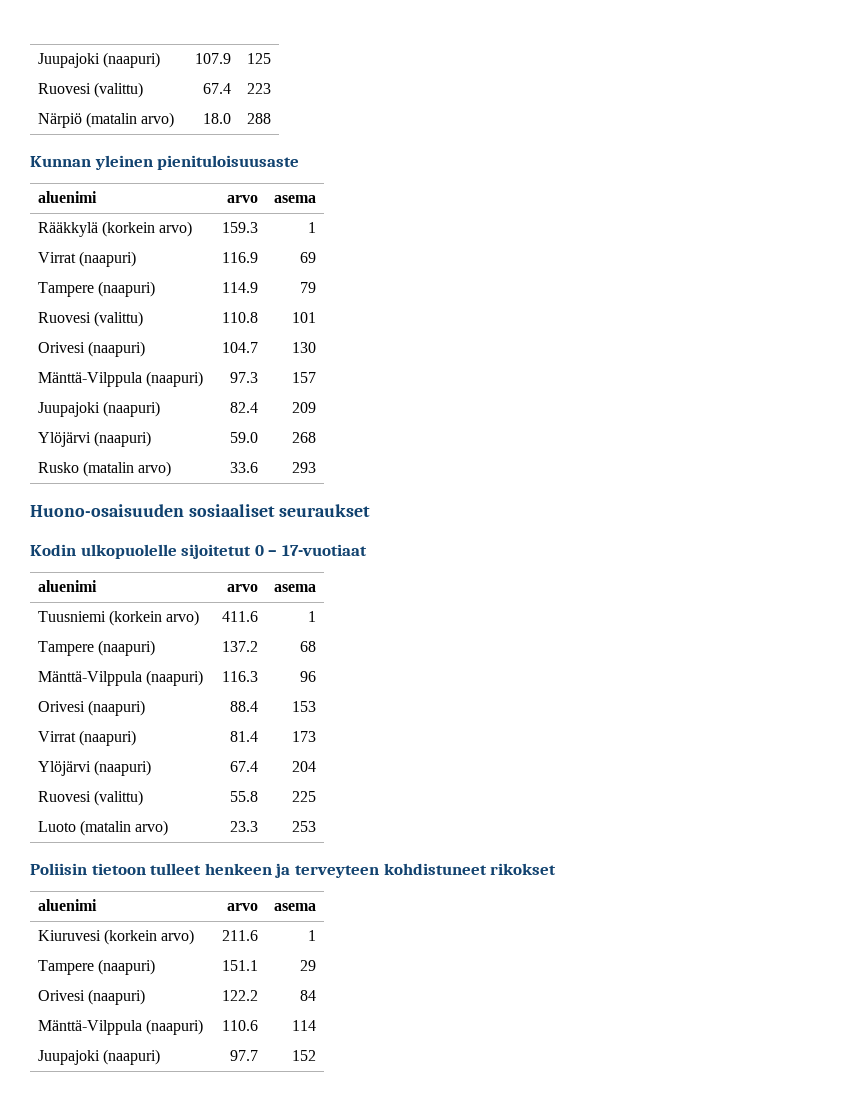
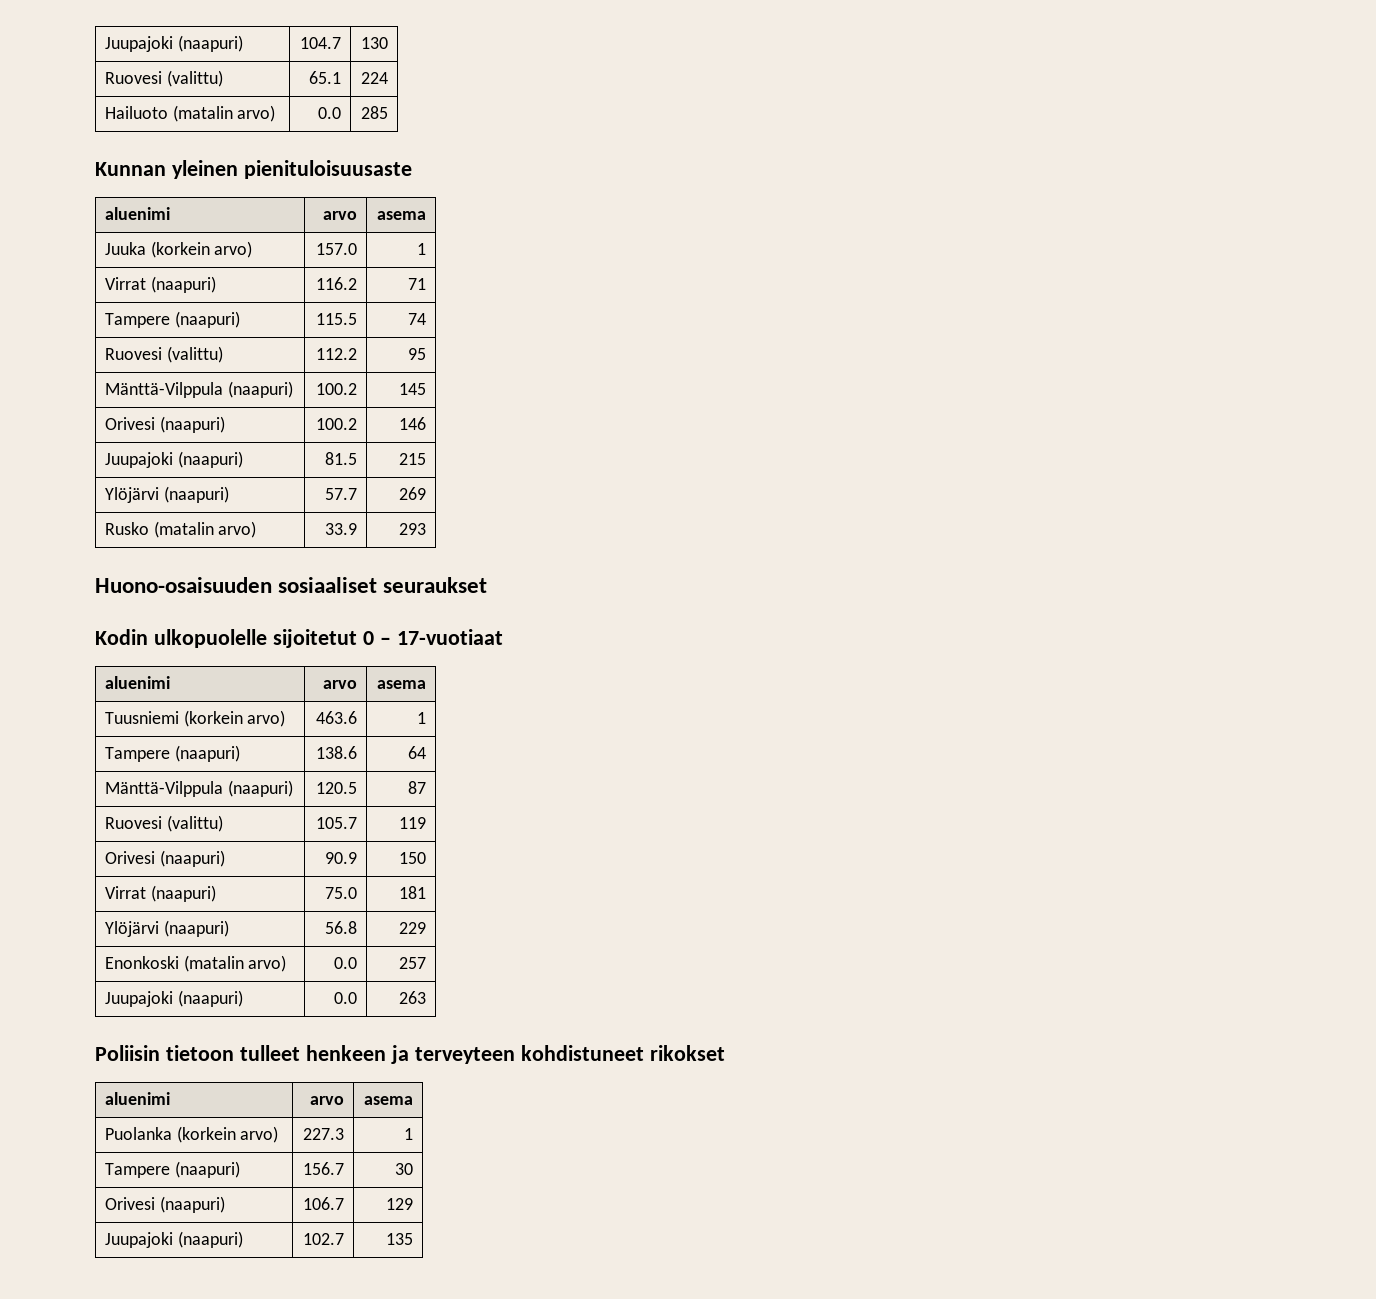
- Juupajoki (naapuri) | 107.9 | 125
- Ruovesi (valittu) | 67.4 | 223
- Närpiö (matalin arvo) | 18.0 | 288
+ Juupajoki (naapuri) | 104.7 | 130
+ Ruovesi (valittu) | 65.1 | 224
+ Hailuoto (matalin arvo) | 0.0 | 285
- Rääkkylä (korkein arvo) | 159.3 | 1
+ Juuka (korkein arvo) | 157.0 | 1
- Virrat (naapuri) | 116.9 | 69
- Tampere (naapuri) | 114.9 | 79
- Ruovesi (valittu) | 110.8 | 101
- Orivesi (naapuri) | 104.7 | 130
- Mänttä-Vilppula (naapuri) | 97.3 | 157
- Juupajoki (naapuri) | 82.4 | 209
- Ylöjärvi (naapuri) | 59.0 | 268
+ Virrat (naapuri) | 116.2 | 71
+ Tampere (naapuri) | 115.5 | 74
+ Ruovesi (valittu) | 112.2 | 95
+ Mänttä-Vilppula (naapuri) | 100.2 | 145
+ Orivesi (naapuri) | 100.2 | 146
+ Juupajoki (naapuri) | 81.5 | 215
+ Ylöjärvi (naapuri) | 57.7 | 269
- Rusko (matalin arvo) | 33.6 | 293
+ Rusko (matalin arvo) | 33.9 | 293
- Tuusniemi (korkein arvo) | 411.6 | 1
- Tampere (naapuri) | 137.2 | 68
- Mänttä-Vilppula (naapuri) | 116.3 | 96
- Orivesi (naapuri) | 88.4 | 153
- Virrat (naapuri) | 81.4 | 173
- Ylöjärvi (naapuri) | 67.4 | 204
- Ruovesi (valittu) | 55.8 | 225
- Luoto (matalin arvo) | 23.3 | 253
+ Tuusniemi (korkein arvo) | 463.6 | 1
+ Tampere (naapuri) | 138.6 | 64
+ Mänttä-Vilppula (naapuri) | 120.5 | 87
+ Ruovesi (valittu) | 105.7 | 119
+ Orivesi (naapuri) | 90.9 | 150
+ Virrat (naapuri) | 75.0 | 181
+ Ylöjärvi (naapuri) | 56.8 | 229
+ Enonkoski (matalin arvo) | 0.0 | 257
+ Juupajoki (naapuri) | 0.0 | 263
- Kiuruvesi (korkein arvo) | 211.6 | 1
- Tampere (naapuri) | 151.1 | 29
- Orivesi (naapuri) | 122.2 | 84
- Mänttä-Vilppula (naapuri) | 110.6 | 114
- Juupajoki (naapuri) | 97.7 | 152
+ Puolanka (korkein arvo) | 227.3 | 1
+ Tampere (naapuri) | 156.7 | 30
+ Orivesi (naapuri) | 106.7 | 129
+ Juupajoki (naapuri) | 102.7 | 135

